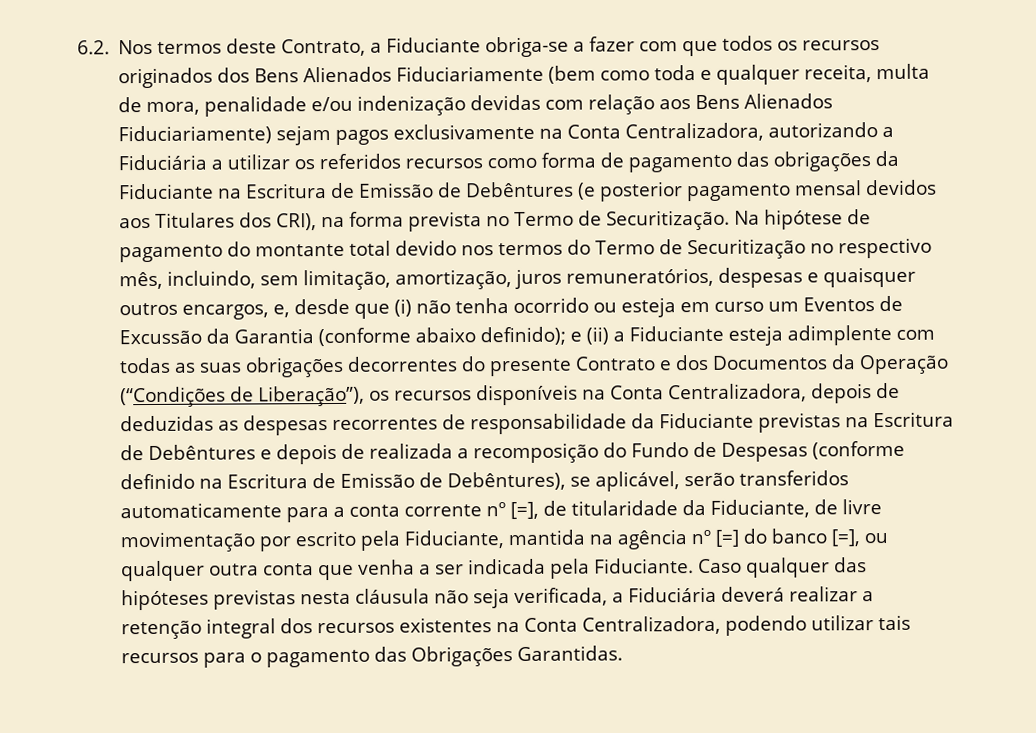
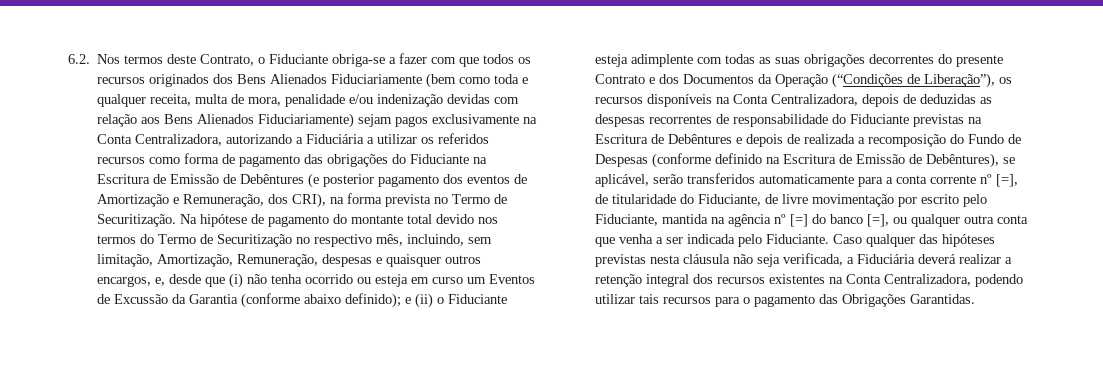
- 6.2. Nos termos deste Contrato, a Fiduciante obriga-se a fazer com que todos os recursos originados dos Bens Alienados Fiduciariamente (bem como toda e qualquer receita, multa de mora, penalidade e/ou indenização devidas com relação aos Bens Alienados Fiduciariamente) sejam pagos exclusivamente na Conta Centralizadora, autorizando a Fiduciária a utilizar os referidos recursos como forma de pagamento das obrigações da Fiduciante na Escritura de Emissão de Debêntures (e posterior pagamento mensal devidos aos Titulares dos CRI), na forma prevista no Termo de Securitização.
+ 6.2. Nos termos deste Contrato, o Fiduciante obriga-se a fazer com que todos os recursos originados dos Bens Alienados Fiduciariamente (bem como toda e qualquer receita, multa de mora, penalidade e/ou indenização devidas com relação aos Bens Alienados Fiduciariamente) sejam pagos exclusivamente na Conta Centralizadora, autorizando a Fiduciária a utilizar os referidos recursos como forma de pagamento das obrigações do Fiduciante na Escritura de Emissão de Debêntures (e posterior pagamento dos eventos de Amortização e Remuneração, dos CRI), na forma prevista no Termo de Securitização.
- Na hipótese de pagamento do montante total devido nos termos do Termo de Securitização no respectivo mês, incluindo, sem limitação, amortização, juros remuneratórios, despesas e quaisquer outros encargos, e, desde que (i) não tenha ocorrido ou esteja em curso um Eventos de Excussão da Garantia (conforme abaixo definido);
+ Na hipótese de pagamento do montante total devido nos termos do Termo de Securitização no respectivo mês, incluindo, sem limitação, Amortização, Remuneração, despesas e quaisquer outros encargos, e, desde que (i) não tenha ocorrido ou esteja em curso um Eventos de Excussão da Garantia (conforme abaixo definido);
- e (ii) a Fiduciante esteja adimplente com todas as suas obrigações decorrentes do presente Contrato e dos Documentos da Operação (“Condições de Liberação”), os recursos disponíveis na Conta Centralizadora, depois de deduzidas as despesas recorrentes de responsabilidade da Fiduciante previstas na Escritura de Debêntures e depois de realizada a recomposição do Fundo de Despesas (conforme definido na Escritura de Emissão de Debêntures), se aplicável, serão transferidos automaticamente para a conta corrente nº [=], de titularidade da Fiduciante, de livre movimentação por escrito pela Fiduciante, mantida na agência nº [=] do banco [=], ou qualquer outra conta que venha a ser indicada pela Fiduciante.
+ e (ii) o Fiduciante esteja adimplente com todas as suas obrigações decorrentes do presente Contrato e dos Documentos da Operação (“Condições de Liberação”), os recursos disponíveis na Conta Centralizadora, depois de deduzidas as despesas recorrentes de responsabilidade do Fiduciante previstas na Escritura de Debêntures e depois de realizada a recomposição do Fundo de Despesas (conforme definido na Escritura de Emissão de Debêntures), se aplicável, serão transferidos automaticamente para a conta corrente nº [=], de titularidade do Fiduciante, de livre movimentação por escrito pelo Fiduciante, mantida na agência nº [=] do banco [=], ou qualquer outra conta que venha a ser indicada pelo Fiduciante.

